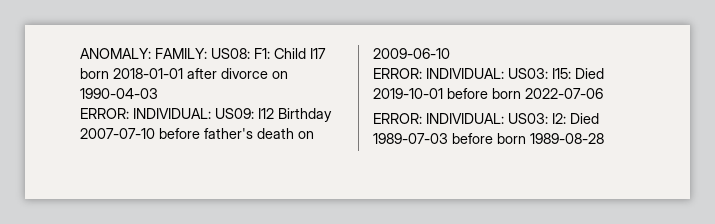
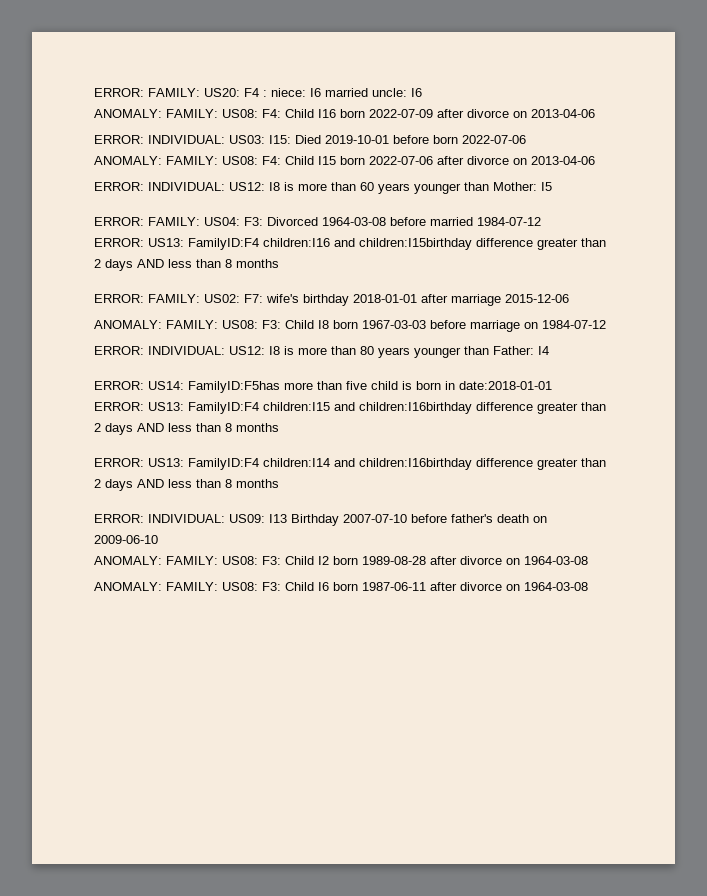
- ANOMALY: FAMILY: US08: F1: Child I17 born 2018-01-01 after divorce on 1990-04-03
- ERROR: INDIVIDUAL: US09: I12 Birthday 2007-07-10 before father's death on 2009-06-10
+ ERROR: FAMILY: US20: F4 : niece: I6 married uncle: I6
+ ANOMALY: FAMILY: US08: F4: Child I16 born 2022-07-09 after divorce on 2013-04-06
- ERROR: INDIVIDUAL: US03: I2: Died 1989-07-03 before born 1989-08-28
+ ANOMALY: FAMILY: US08: F4: Child I15 born 2022-07-06 after divorce on 2013-04-06
+ ERROR: INDIVIDUAL: US12: I8 is more than 60 years younger than Mother: I5
+ ERROR: FAMILY: US04: F3: Divorced 1964-03-08 before married 1984-07-12
+ ERROR: US13: FamilyID:F4 children:I16 and children:I15birthday difference greater than 2 days AND less than 8 months
+ ERROR: FAMILY: US02: F7: wife's birthday 2018-01-01 after marriage 2015-12-06
+ ANOMALY: FAMILY: US08: F3: Child I8 born 1967-03-03 before marriage on 1984-07-12
+ ERROR: INDIVIDUAL: US12: I8 is more than 80 years younger than Father: I4
+ ERROR: US14: FamilyID:F5has more than five child is born in date:2018-01-01
+ ERROR: US13: FamilyID:F4 children:I15 and children:I16birthday difference greater than 2 days AND less than 8 months
+ ERROR: US13: FamilyID:F4 children:I14 and children:I16birthday difference greater than 2 days AND less than 8 months
+ ERROR: INDIVIDUAL: US09: I13 Birthday 2007-07-10 before father's death on 2009-06-10
+ ANOMALY: FAMILY: US08: F3: Child I2 born 1989-08-28 after divorce on 1964-03-08
+ ANOMALY: FAMILY: US08: F3: Child I6 born 1987-06-11 after divorce on 1964-03-08

